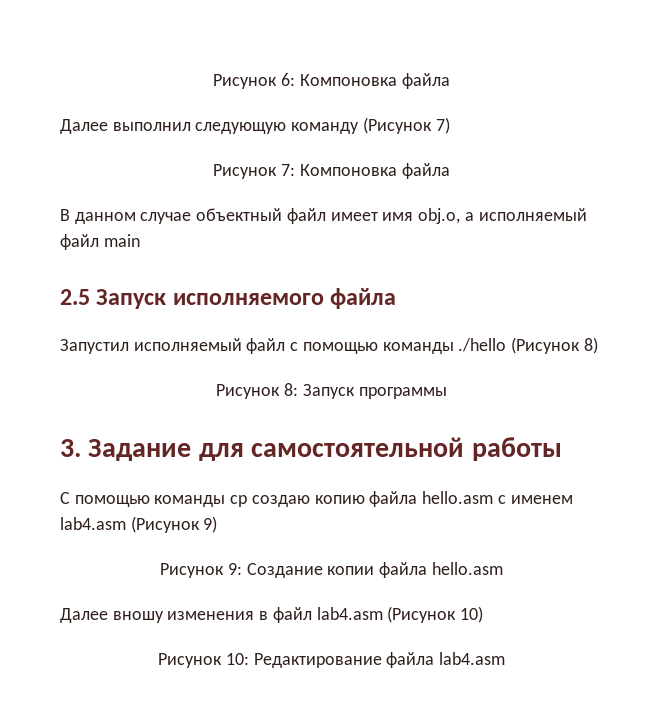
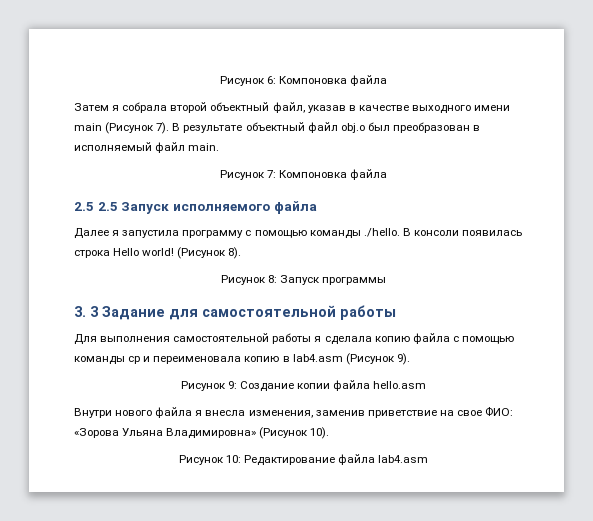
- Далее выполнил следующую команду (Рисунок 7)
+ Затем я собрала второй объектный файл, указав в качестве выходного имени main (Рисунок 7). В результате объектный файл obj.о был преобразован в исполняемый файл main.
  Рисунок 7: Компоновка файла
- В данном случае объектный файл имеет имя obj.o, а исполняемый файл main
- 2.5 Запуск исполняемого файла
- Запустил исполняемый файл с помощью команды ./hello (Рисунок 8)
+ 2.5 2.5 Запуск исполняемого файла
+ Далее я запустила программу с помощью команды ./hello. В консоли появилась строка Hello world! (Рисунок 8).
- 3. Задание для самостоятельной работы
+ 3. 3 Задание для самостоятельной работы
- С помощью команды cp создаю копию файла hello.asm с именем lab4.asm (Рисунок 9)
+ Для выполнения самостоятельной работы я сделала копию файла с помощью команды cp и переименовала копию в lab4.asm (Рисунок 9).
- Далее вношу изменения в файл lab4.asm (Рисунок 10)
+ Внутри нового файла я внесла изменения, заменив приветствие на свое ФИО: «Зорова Ульяна Владимировна» (Рисунок 10).

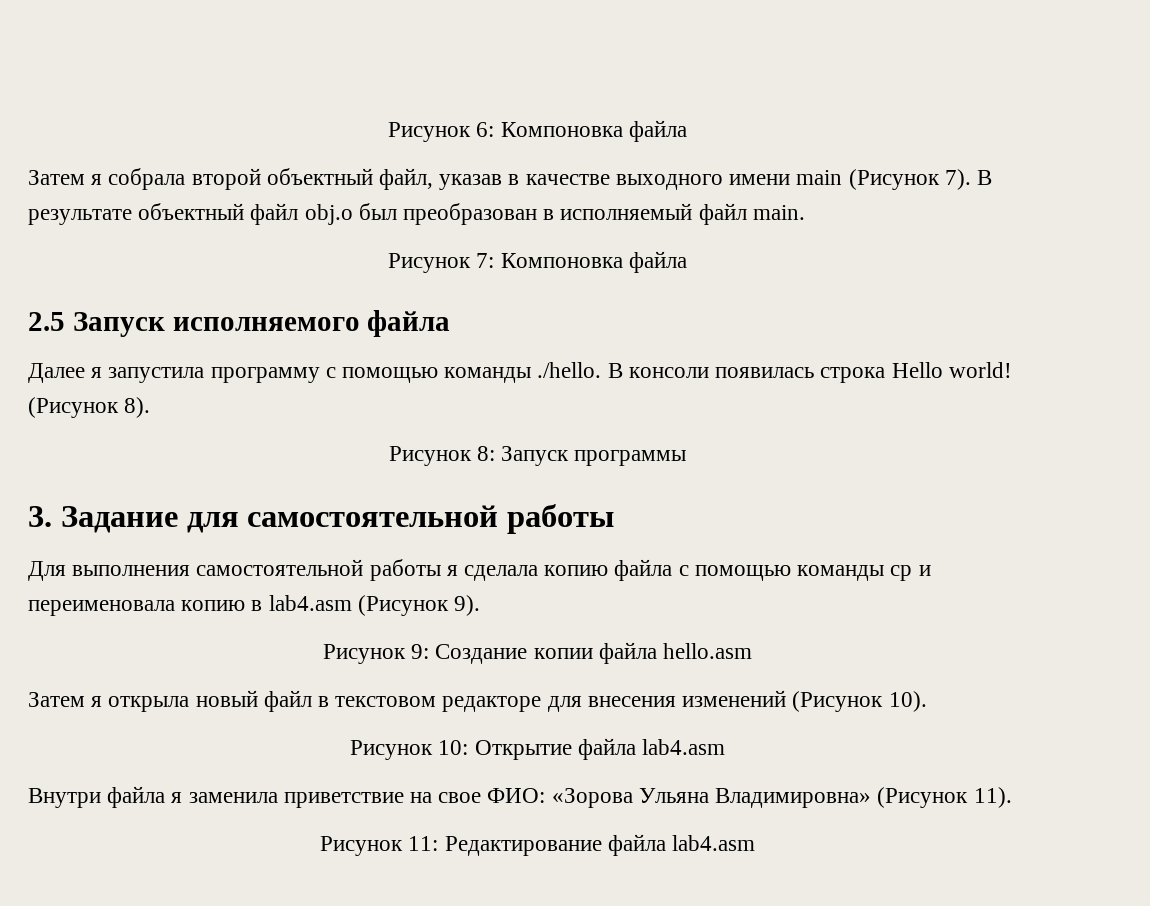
- 2.5 2.5 Запуск исполняемого файла
+ 2.5 Запуск исполняемого файла
- 3. 3 Задание для самостоятельной работы
+ 3. Задание для самостоятельной работы
+ Затем я открыла новый файл в текстовом редакторе для внесения изменений (Рисунок 10).
+ Рисунок 10: Открытие файла lab4.asm
- Внутри нового файла я внесла изменения, заменив приветствие на свое ФИО: «Зорова Ульяна Владимировна» (Рисунок 10).
- Рисунок 10: Редактирование файла lab4.asm
+ Внутри файла я заменила приветствие на свое ФИО: «Зорова Ульяна Владимировна» (Рисунок 11).
+ Рисунок 11: Редактирование файла lab4.asm

